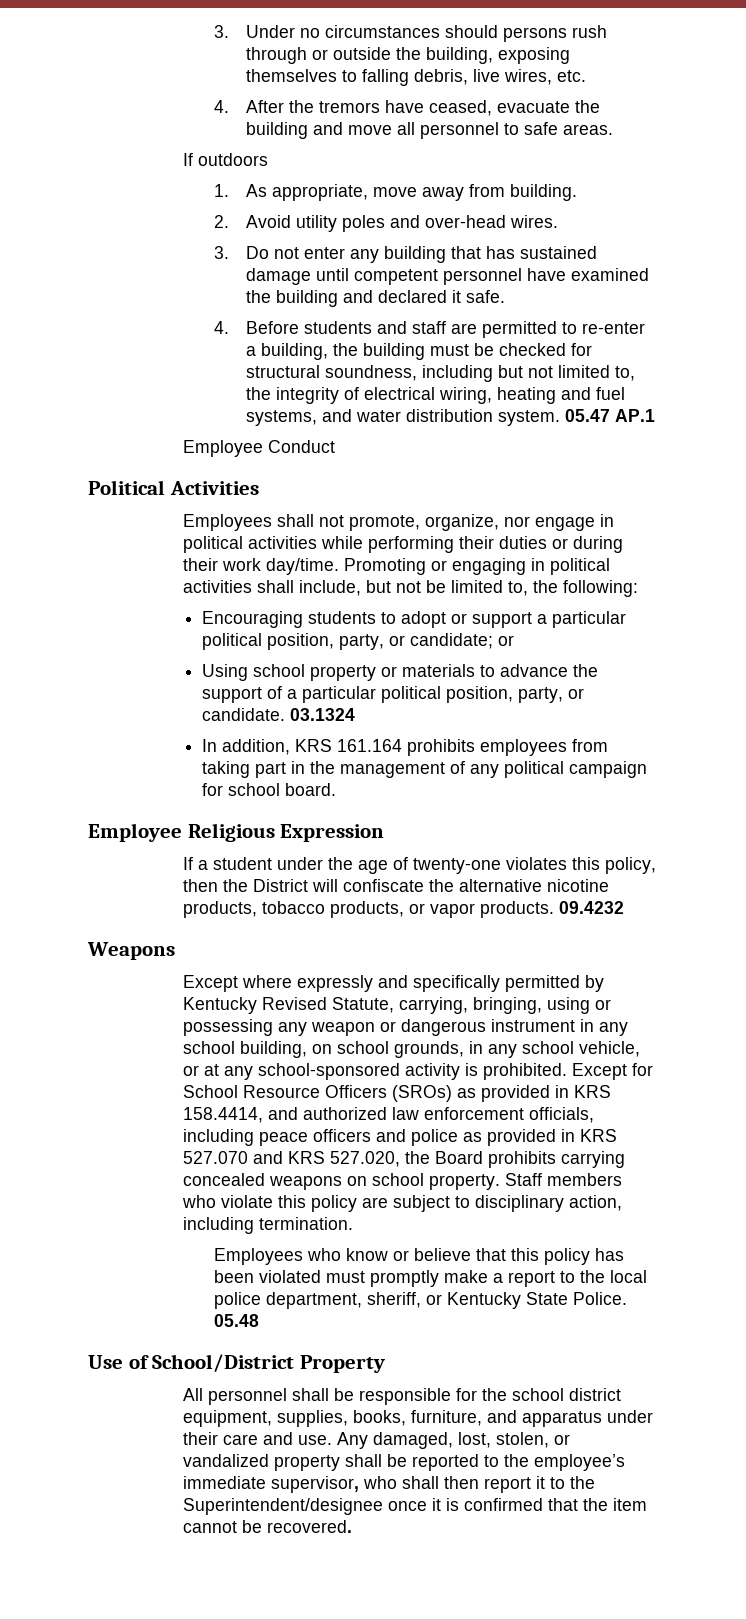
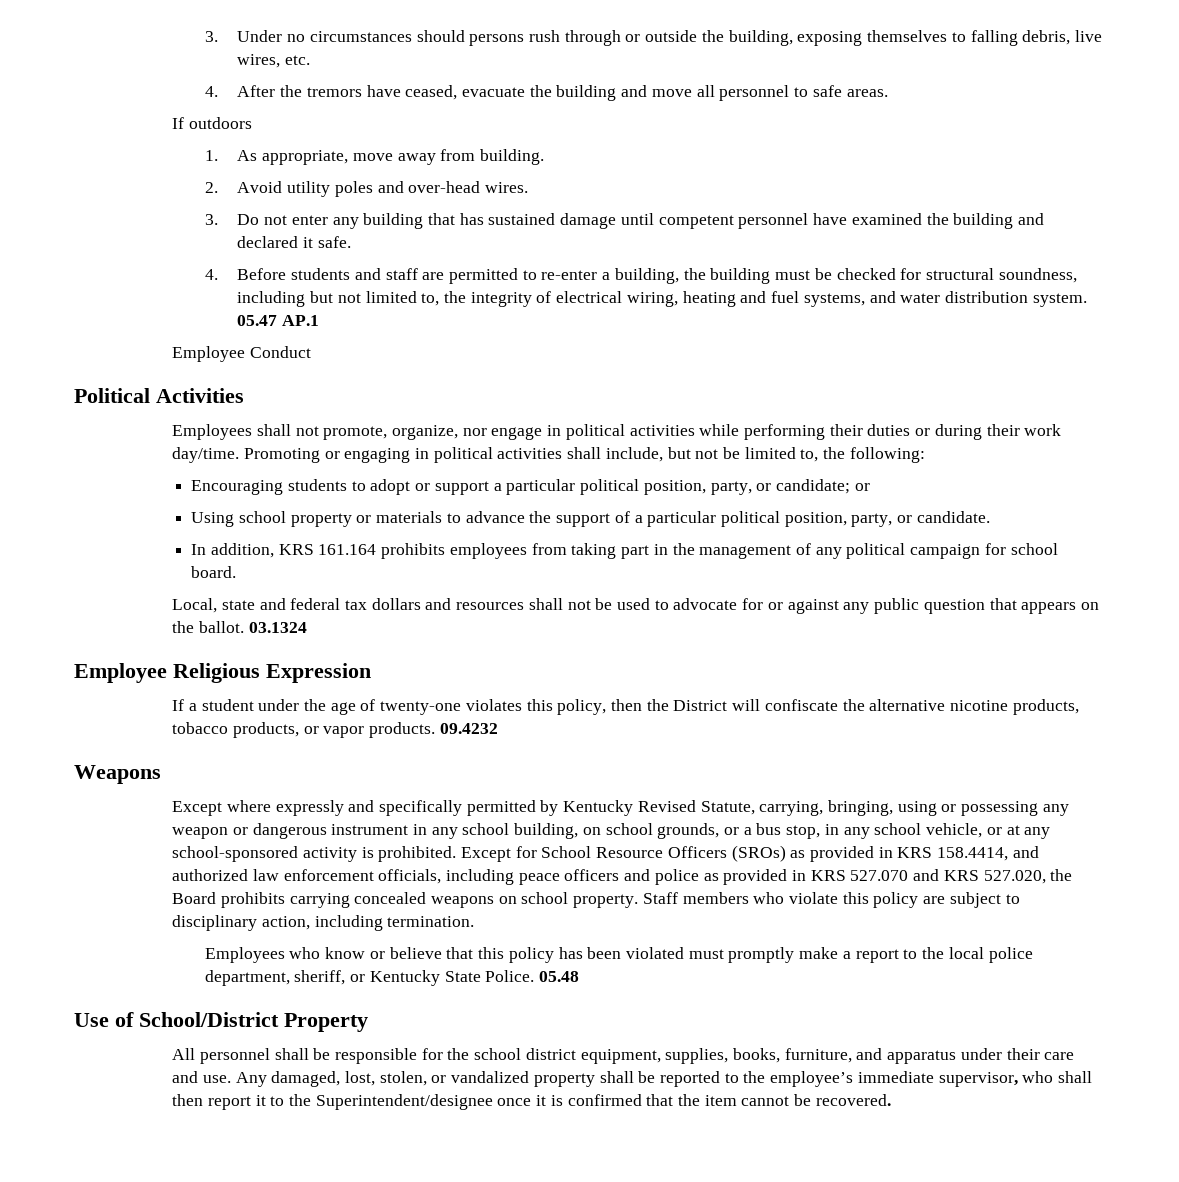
- 03.1324
+ Local, state and federal tax dollars and resources shall not be used to advocate for or against any public question that appears on the ballot. 03.1324
- Except where expressly and specifically permitted by Kentucky Revised Statute, carrying, bringing, using or possessing any weapon or dangerous instrument in any school building, on school grounds, in any school vehicle, or at any school-sponsored activity is prohibited.
+ Except where expressly and specifically permitted by Kentucky Revised Statute, carrying, bringing, using or possessing any weapon or dangerous instrument in any school building, on school grounds, or a bus stop, in any school vehicle, or at any school-sponsored activity is prohibited.

